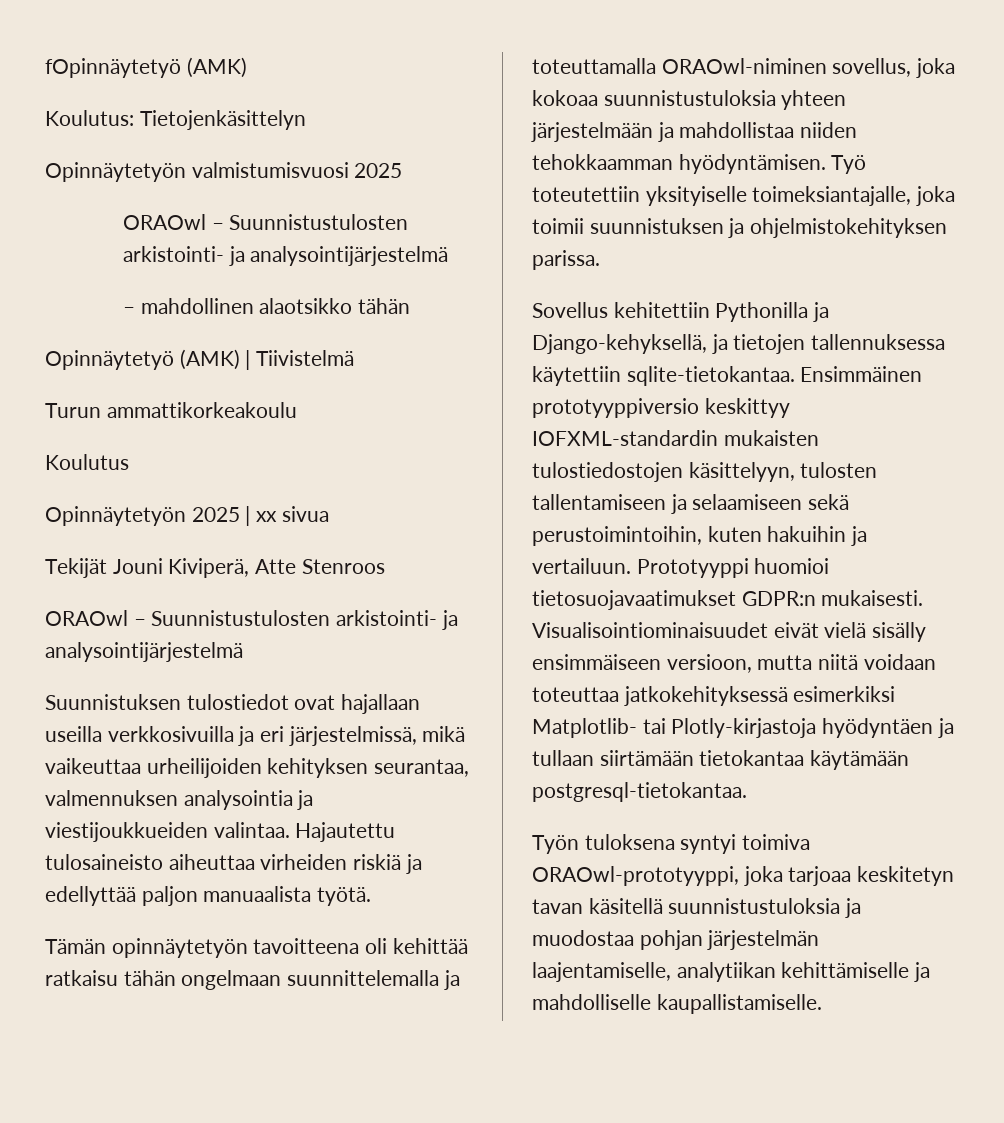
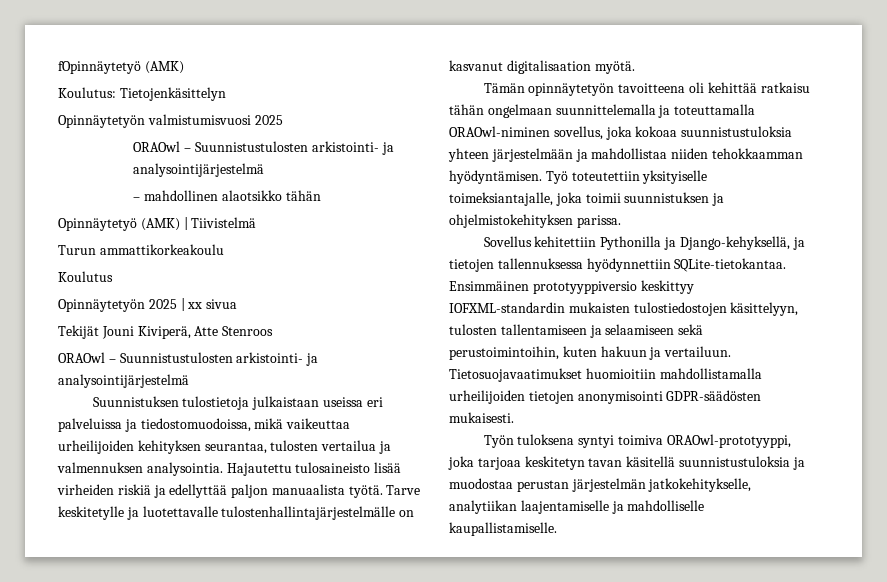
- Suunnistuksen tulostiedot ovat hajallaan useilla verkkosivuilla ja eri järjestelmissä, mikä vaikeuttaa urheilijoiden kehityksen seurantaa, valmennuksen analysointia ja viestijoukkueiden valintaa.
+ Suunnistuksen tulostietoja julkaistaan useissa eri palveluissa ja tiedostomuodoissa, mikä vaikeuttaa urheilijoiden kehityksen seurantaa, tulosten vertailua ja valmennuksen analysointia.
- Hajautettu tulosaineisto aiheuttaa virheiden riskiä ja edellyttää paljon manuaalista työtä.
+ Hajautettu tulosaineisto lisää virheiden riskiä ja edellyttää paljon manuaalista työtä. Tarve keskitetylle ja luotettavalle tulostenhallintajärjestelmälle on kasvanut digitalisaation myötä.
- Sovellus kehitettiin Pythonilla ja Django-kehyksellä, ja tietojen tallennuksessa käytettiin sqlite-tietokantaa.
+ Sovellus kehitettiin Pythonilla ja Django-kehyksellä, ja tietojen tallennuksessa hyödynnettiin SQLite-tietokantaa.
- Ensimmäinen prototyyppiversio keskittyy IOFXML-standardin mukaisten tulostiedostojen käsittelyyn, tulosten tallentamiseen ja selaamiseen sekä perustoimintoihin, kuten hakuihin ja vertailuun.
+ Ensimmäinen prototyyppiversio keskittyy IOFXML-standardin mukaisten tulostiedostojen käsittelyyn, tulosten tallentamiseen ja selaamiseen sekä perustoimintoihin, kuten hakuun ja vertailuun.
- Prototyyppi huomioi tietosuojavaatimukset GDPR:n mukaisesti. Visualisointiominaisuudet eivät vielä sisälly ensimmäiseen versioon, mutta niitä voidaan toteuttaa jatkokehityksessä esimerkiksi Matplotlib- tai Plotly-kirjastoja hyödyntäen ja tullaan siirtämään tietokantaa käytämään postgresql-tietokantaa.
+ Tietosuojavaatimukset huomioitiin mahdollistamalla urheilijoiden tietojen anonymisointi GDPR-säädösten mukaisesti.
- Työn tuloksena syntyi toimiva ORAOwl-prototyyppi, joka tarjoaa keskitetyn tavan käsitellä suunnistustuloksia ja muodostaa pohjan järjestelmän laajentamiselle, analytiikan kehittämiselle ja mahdolliselle kaupallistamiselle.
+ Työn tuloksena syntyi toimiva ORAOwl-prototyyppi, joka tarjoaa keskitetyn tavan käsitellä suunnistustuloksia ja muodostaa perustan järjestelmän jatkokehitykselle, analytiikan laajentamiselle ja mahdolliselle kaupallistamiselle.

